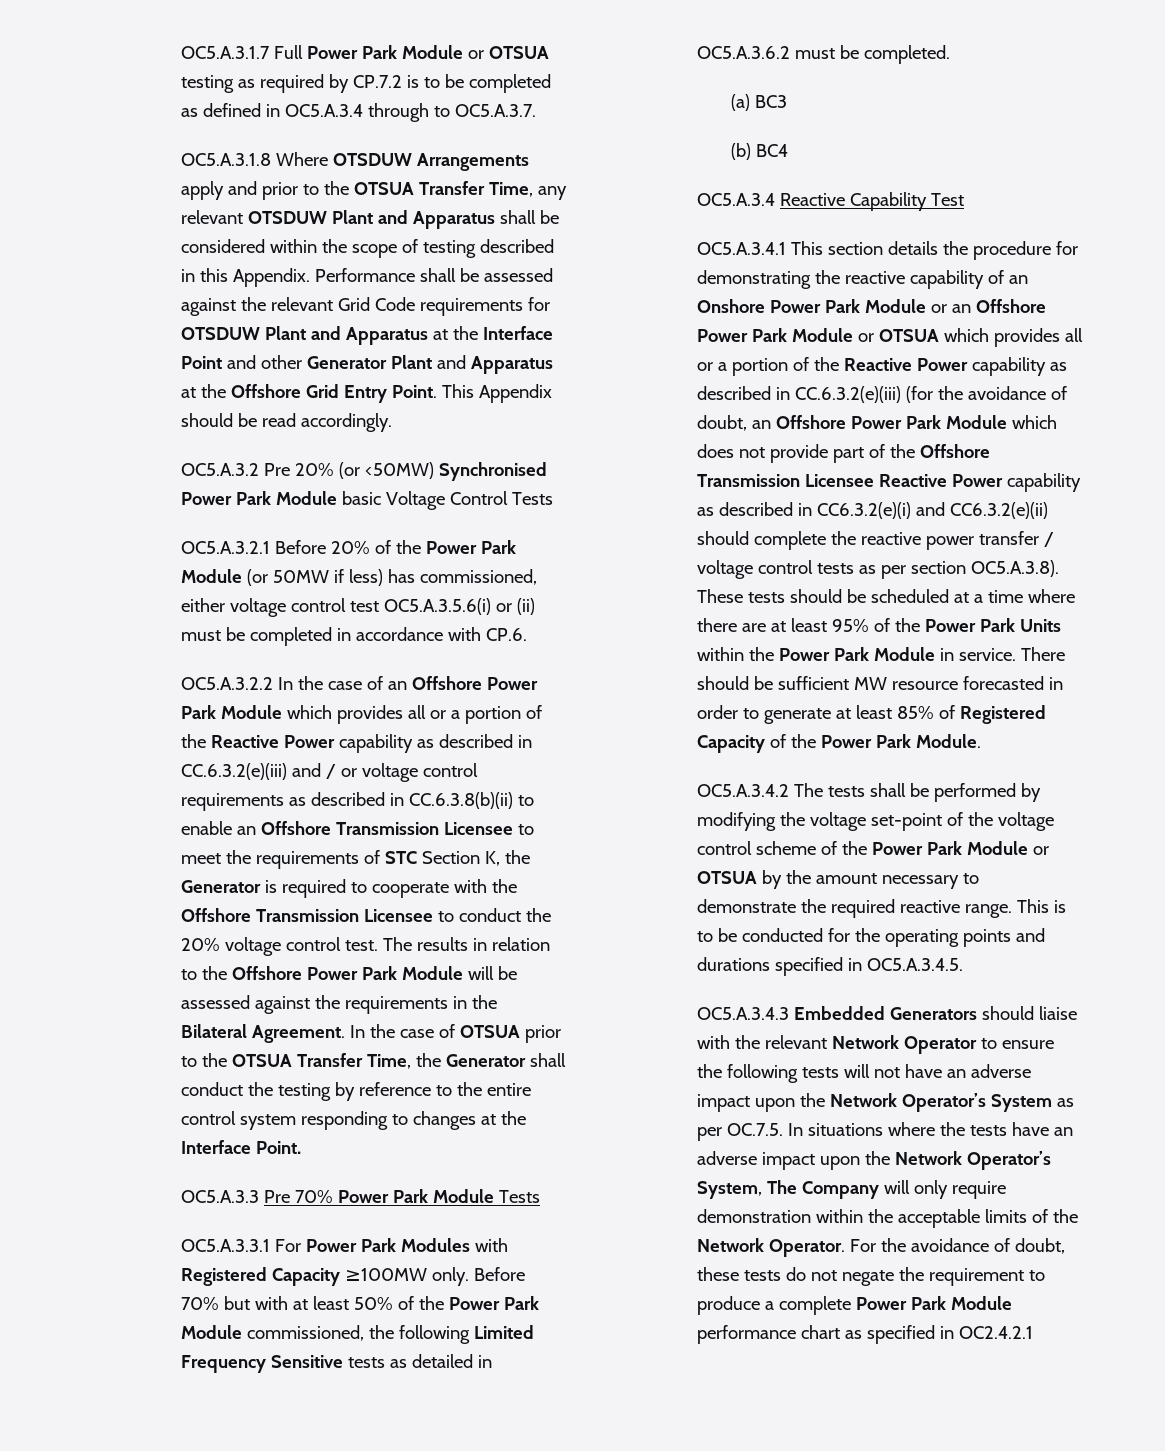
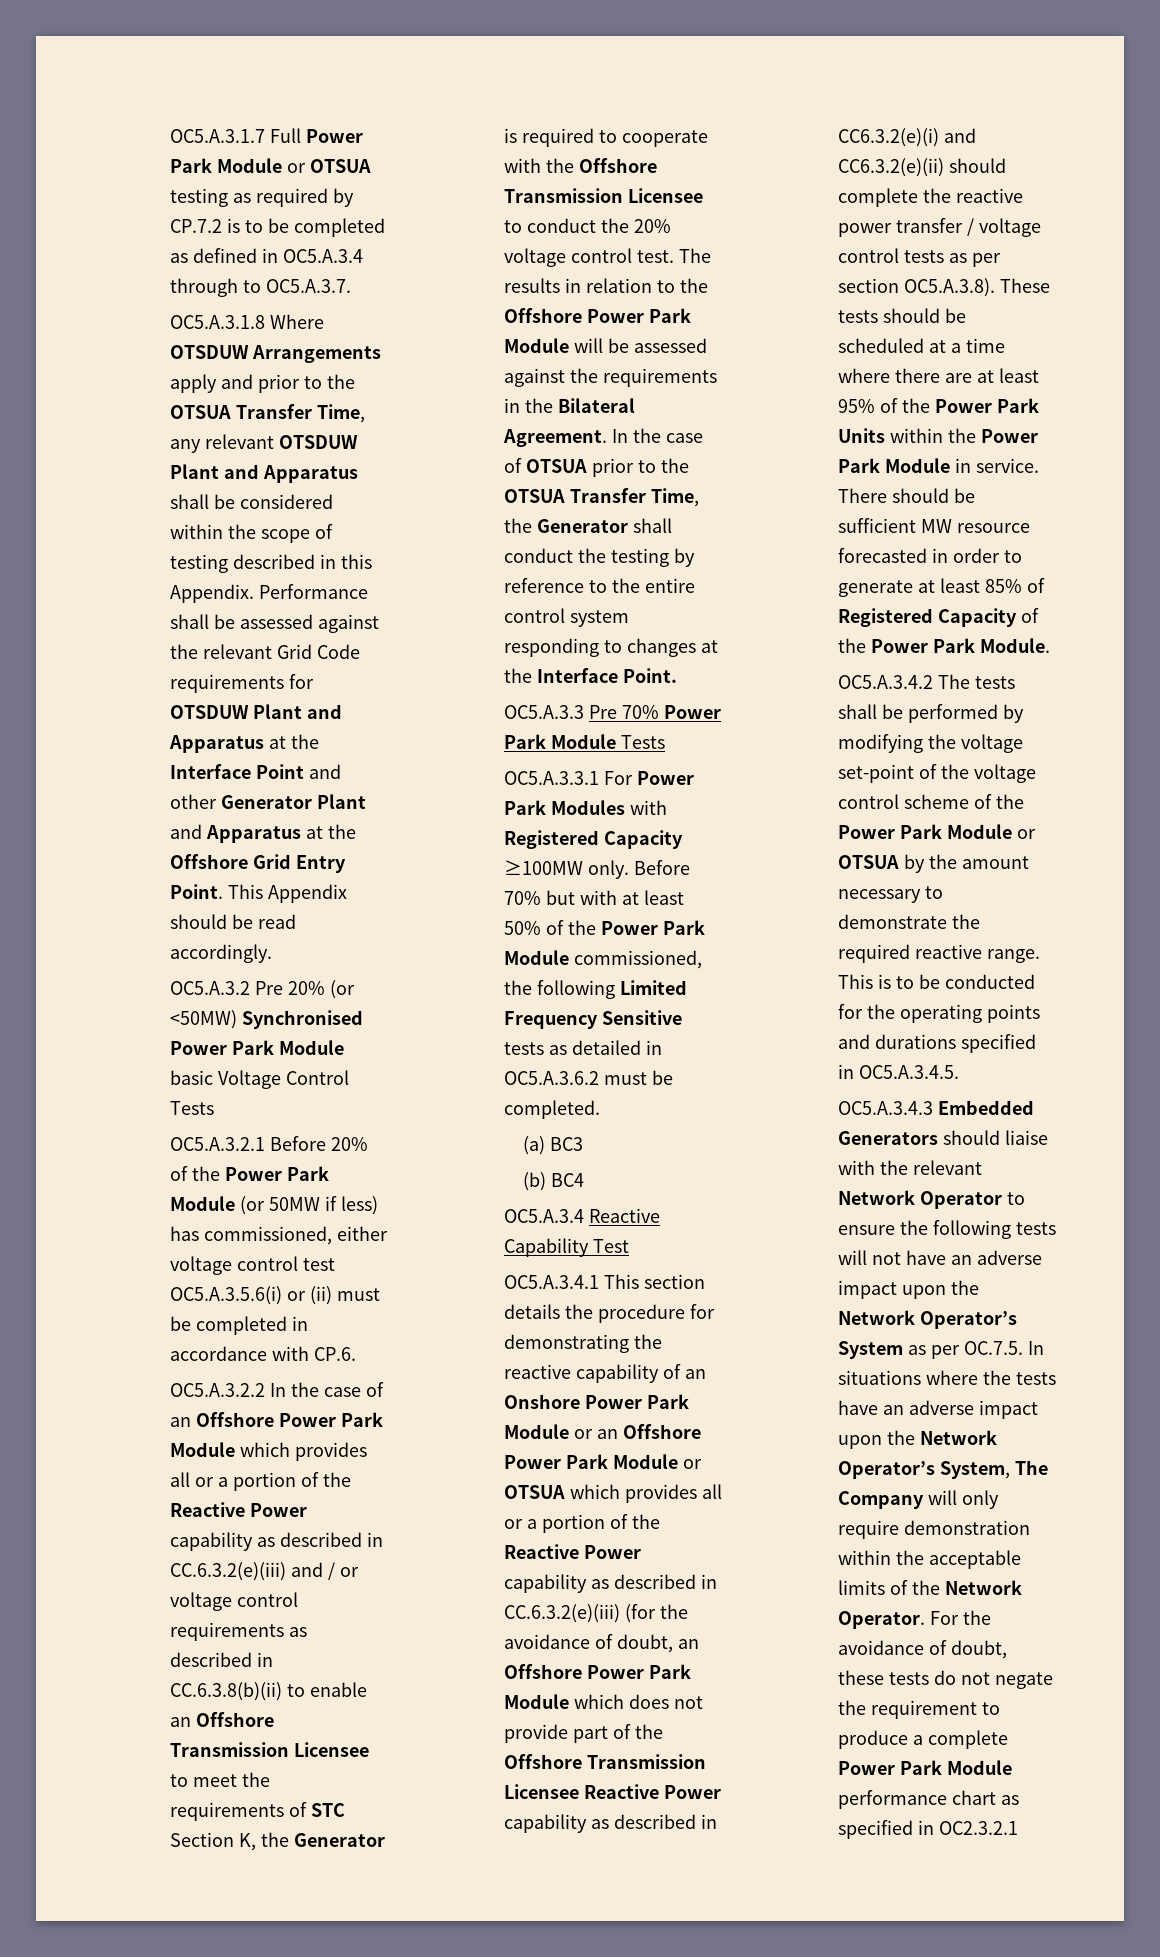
- For the avoidance of doubt, these tests do not negate the requirement to produce a complete Power Park Module performance chart as specified in OC2.4.2.1
+ For the avoidance of doubt, these tests do not negate the requirement to produce a complete Power Park Module performance chart as specified in OC2.3.2.1

